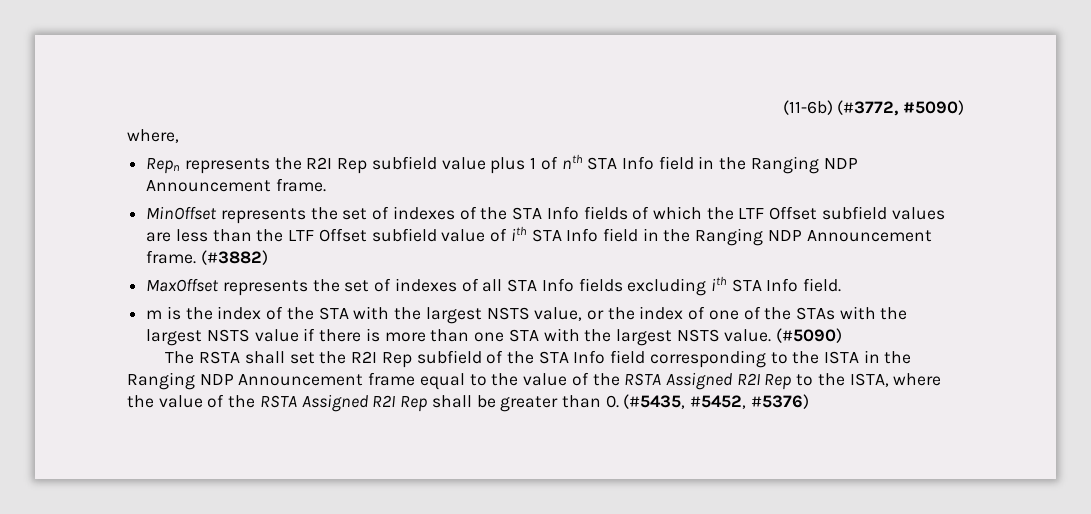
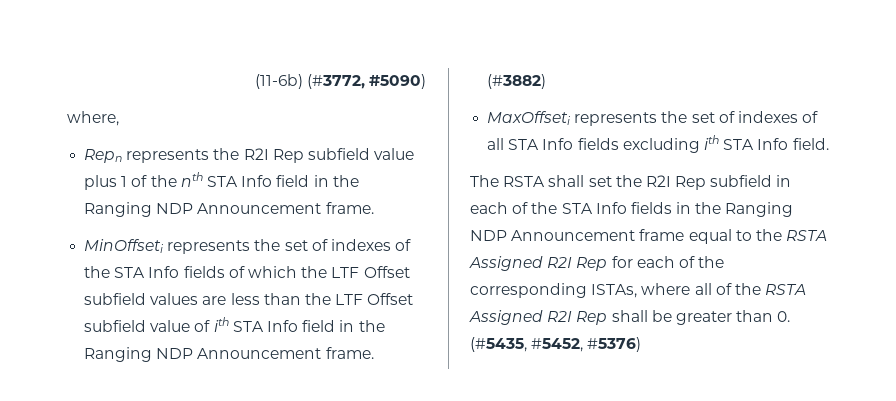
- Repn represents the R2I Rep subfield value plus 1 of nth STA Info field in the Ranging NDP Announcement frame.
+ Repn represents the R2I Rep subfield value plus 1 of the nth STA Info field in the Ranging NDP Announcement frame.
- MinOffset represents the set of indexes of the STA Info fields of which the LTF Offset subfield values are less than the LTF Offset subfield value of ith STA Info field in the Ranging NDP Announcement frame.
+ MinOffseti represents the set of indexes of the STA Info fields of which the LTF Offset subfield values are less than the LTF Offset subfield value of ith STA Info field in the Ranging NDP Announcement frame.
- MaxOffset represents the set of indexes of all STA Info fields excluding ith STA Info field.
+ MaxOffseti represents the set of indexes of all STA Info fields excluding ith STA Info field.
- m is the index of the STA with the largest NSTS value, or the index of one of the STAs with the largest NSTS value if there is more than one STA with the largest NSTS value. (#5090)
- The RSTA shall set the R2I Rep subfield of the STA Info field corresponding to the ISTA in the Ranging NDP Announcement frame equal to the value of the RSTA Assigned R2I Rep to the ISTA, where the value of the RSTA Assigned R2I Rep shall be greater than 0. (#5435, #5452, #5376)
+ The RSTA shall set the R2I Rep subfield in each of the STA Info fields in the Ranging NDP Announcement frame equal to the RSTA Assigned R2I Rep for each of the corresponding ISTAs, where all of the RSTA Assigned R2I Rep shall be greater than 0. (#5435, #5452, #5376)

